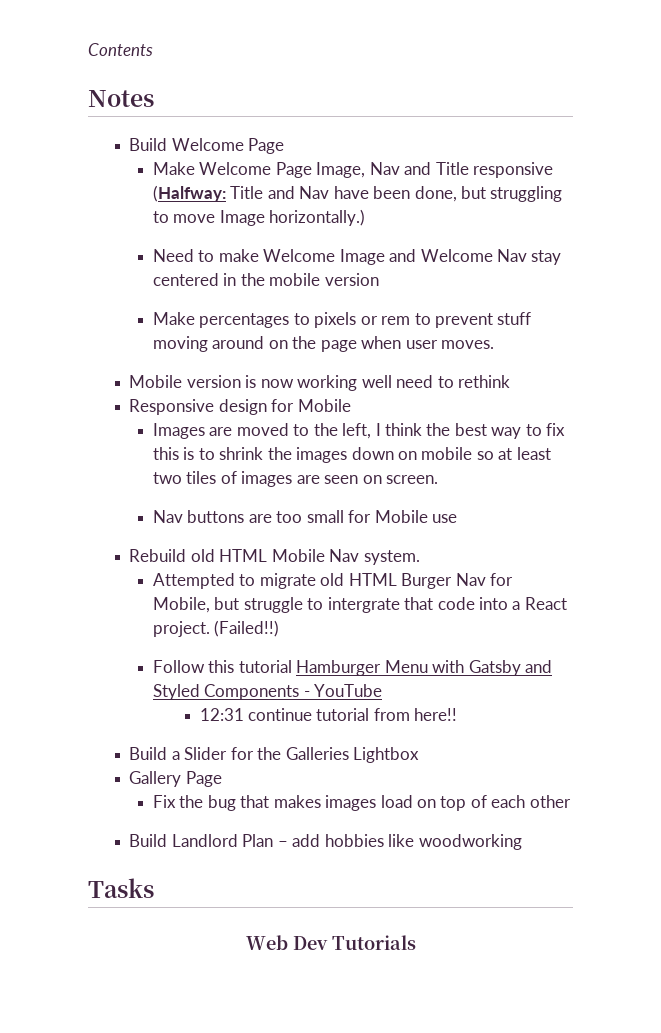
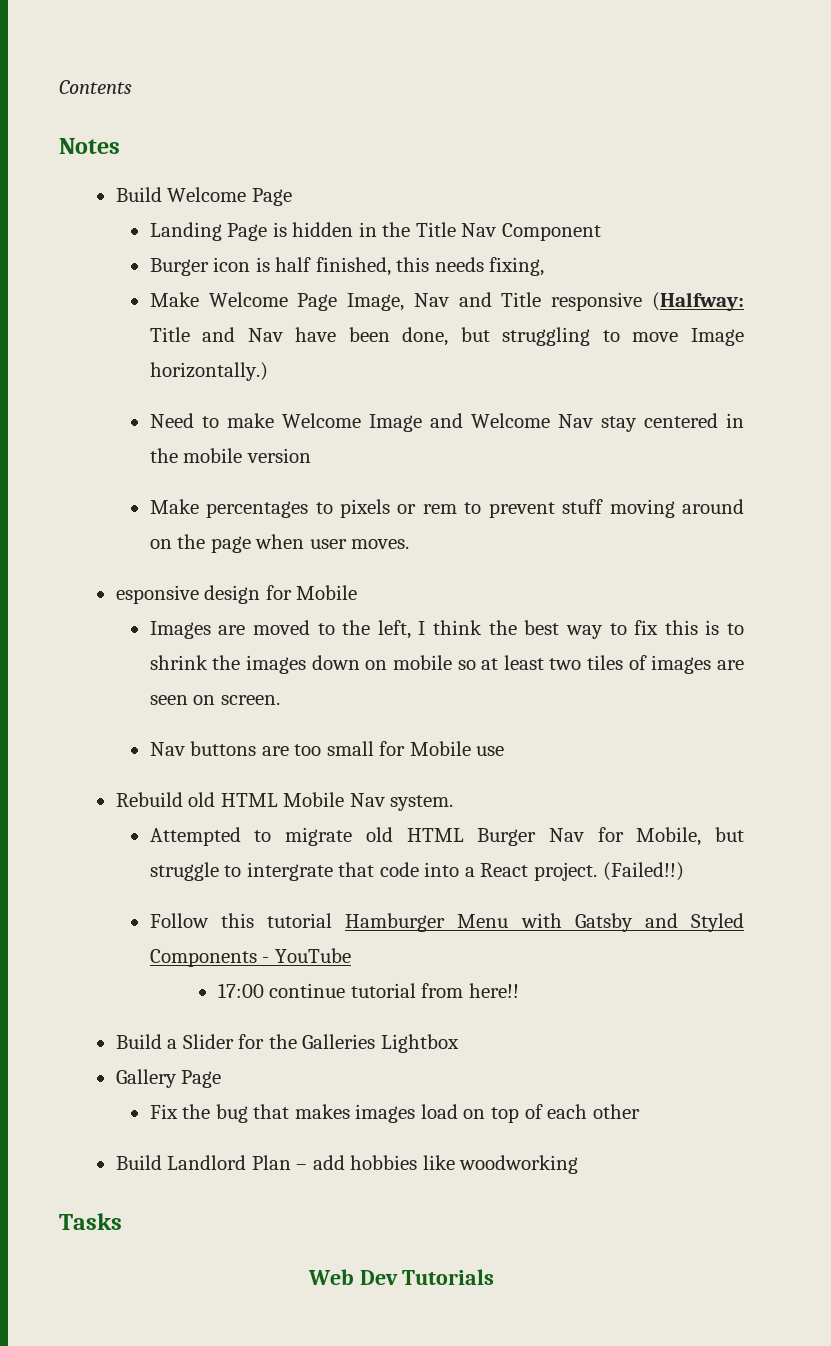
+ Landing Page is hidden in the Title Nav Component
+ Burger icon is half finished, this needs fixing,
- Mobile version is now working well need to rethink
- Responsive design for Mobile
+ esponsive design for Mobile
- 12:31 continue tutorial from here!!
+ 17:00 continue tutorial from here!!

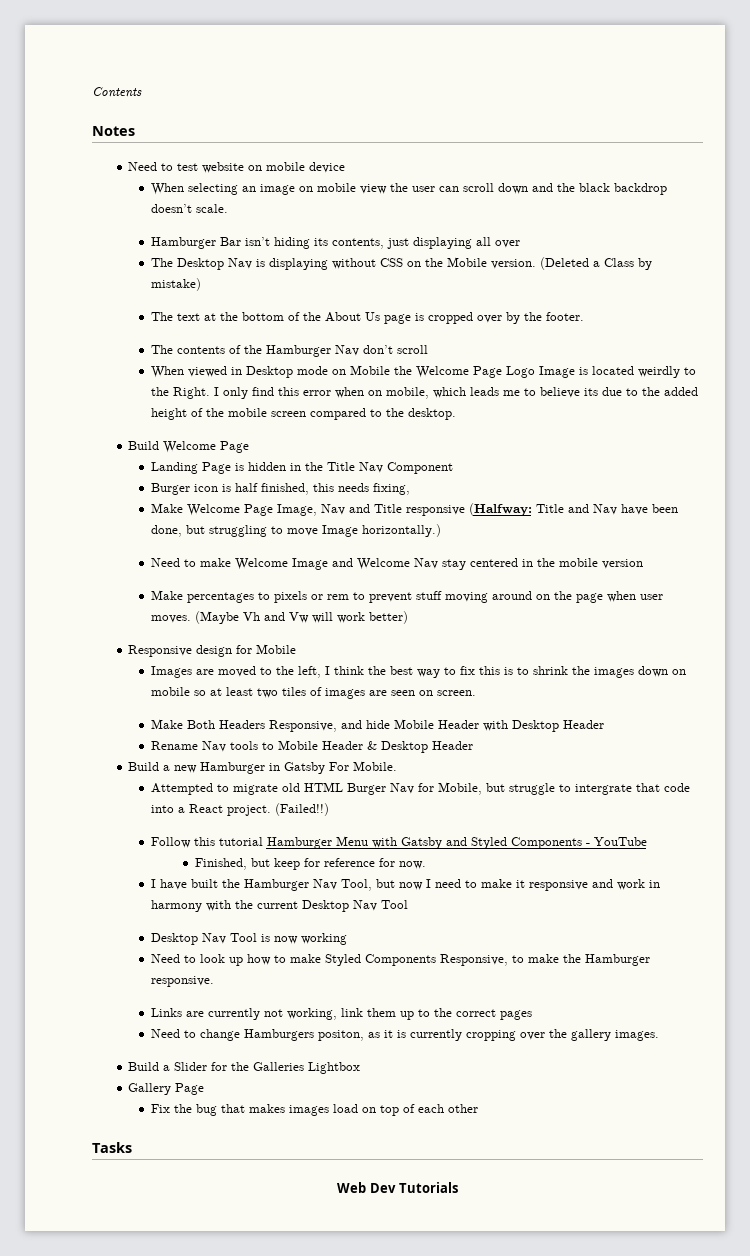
+ Need to test website on mobile device
+ When selecting an image on mobile view the user can scroll down and the black backdrop doesn’t scale.
+ Hamburger Bar isn’t hiding its contents, just displaying all over
+ The Desktop Nav is displaying without CSS on the Mobile version. (Deleted a Class by mistake)
+ The text at the bottom of the About Us page is cropped over by the footer.
+ The contents of the Hamburger Nav don’t scroll
+ When viewed in Desktop mode on Mobile the Welcome Page Logo Image is located weirdly to the Right. I only find this error when on mobile, which leads me to believe its due to the added height of the mobile screen compared to the desktop.
- Make percentages to pixels or rem to prevent stuff moving around on the page when user moves.
- esponsive design for Mobile
+ Make percentages to pixels or rem to prevent stuff moving around on the page when user moves. (Maybe Vh and Vw will work better)
+ Responsive design for Mobile
- Nav buttons are too small for Mobile use
- Rebuild old HTML Mobile Nav system.
+ Make Both Headers Responsive, and hide Mobile Header with Desktop Header
+ Rename Nav tools to Mobile Header & Desktop Header
+ Build a new Hamburger in Gatsby For Mobile.
- 17:00 continue tutorial from here!!
+ Finished, but keep for reference for now.
+ I have built the Hamburger Nav Tool, but now I need to make it responsive and work in harmony with the current Desktop Nav Tool
+ Desktop Nav Tool is now working
+ Need to look up how to make Styled Components Responsive, to make the Hamburger responsive.
+ Links are currently not working, link them up to the correct pages
+ Need to change Hamburgers positon, as it is currently cropping over the gallery images.
- Build Landlord Plan – add hobbies like woodworking

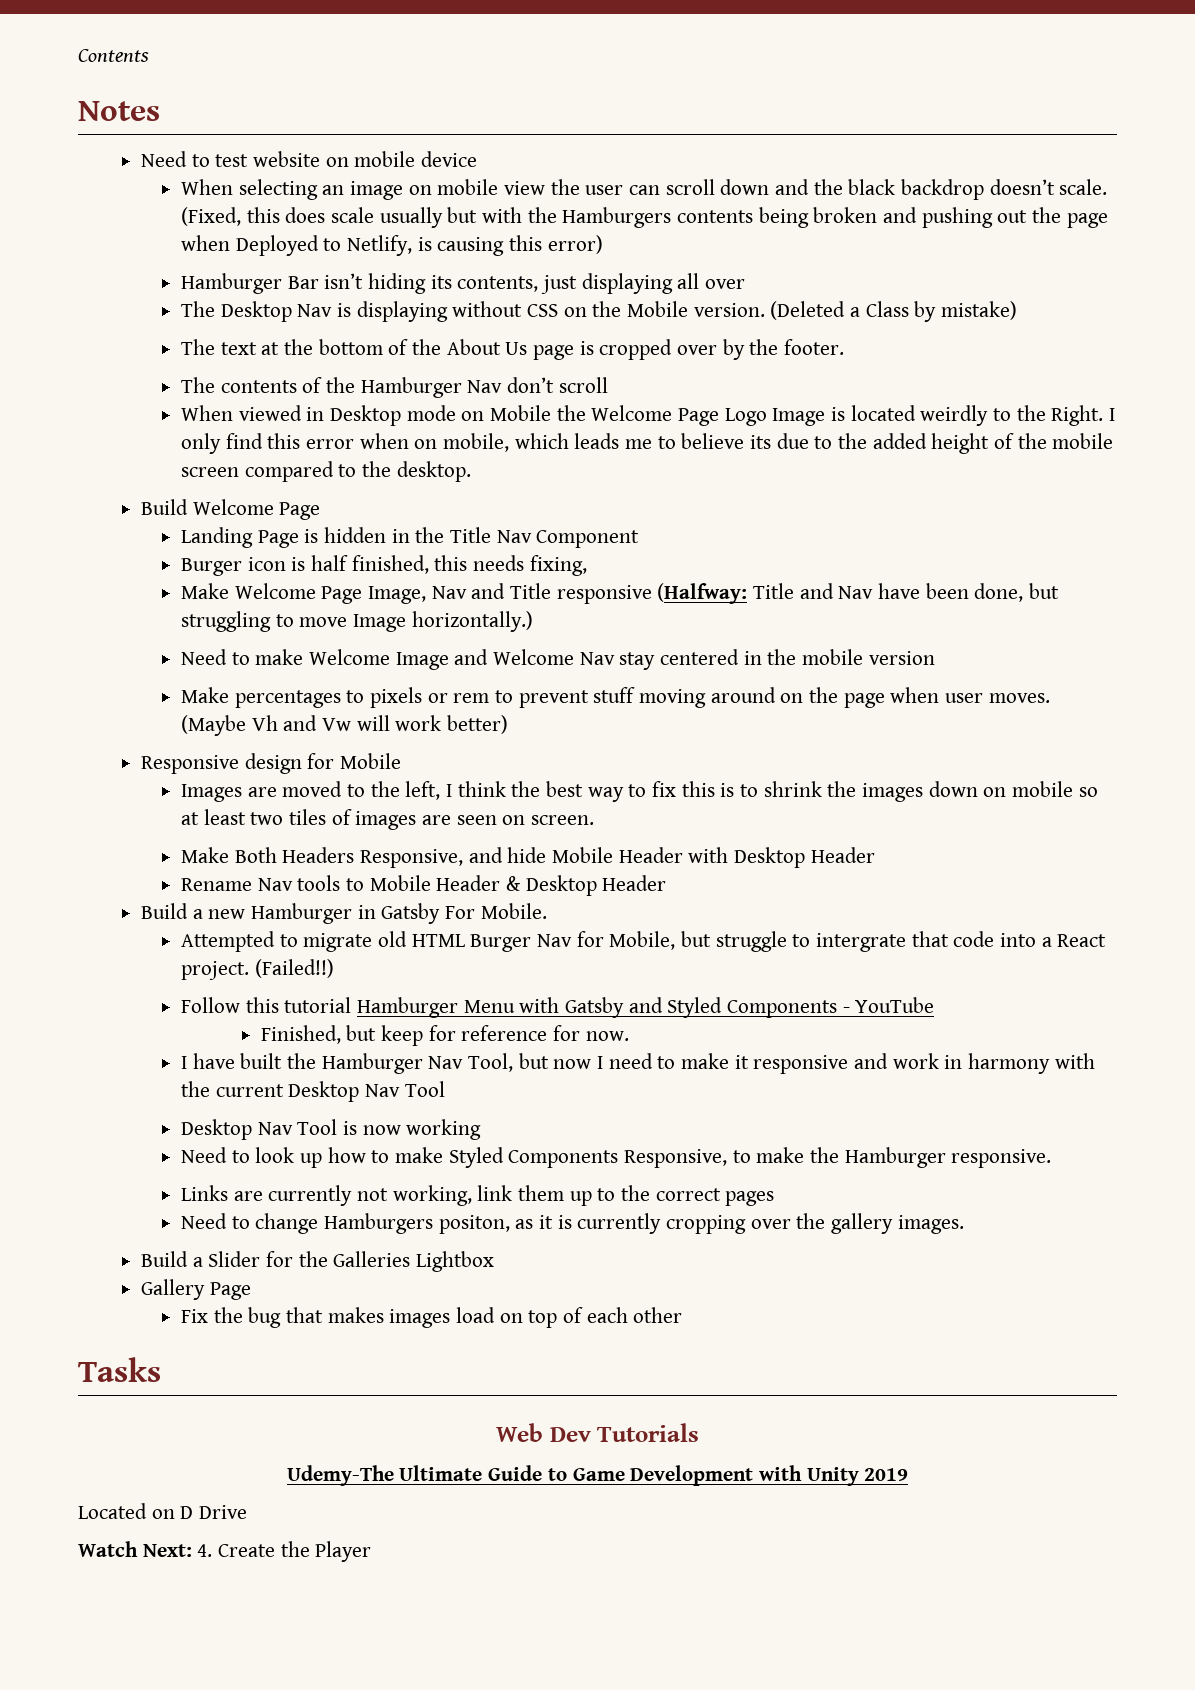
+ (Fixed, this does scale usually but with the Hamburgers contents being broken and pushing out the page when Deployed to Netlify, is causing this error)
+ Udemy-The Ultimate Guide to Game Development with Unity 2019
+ Located on D Drive
+ Watch Next: 4. Create the Player

